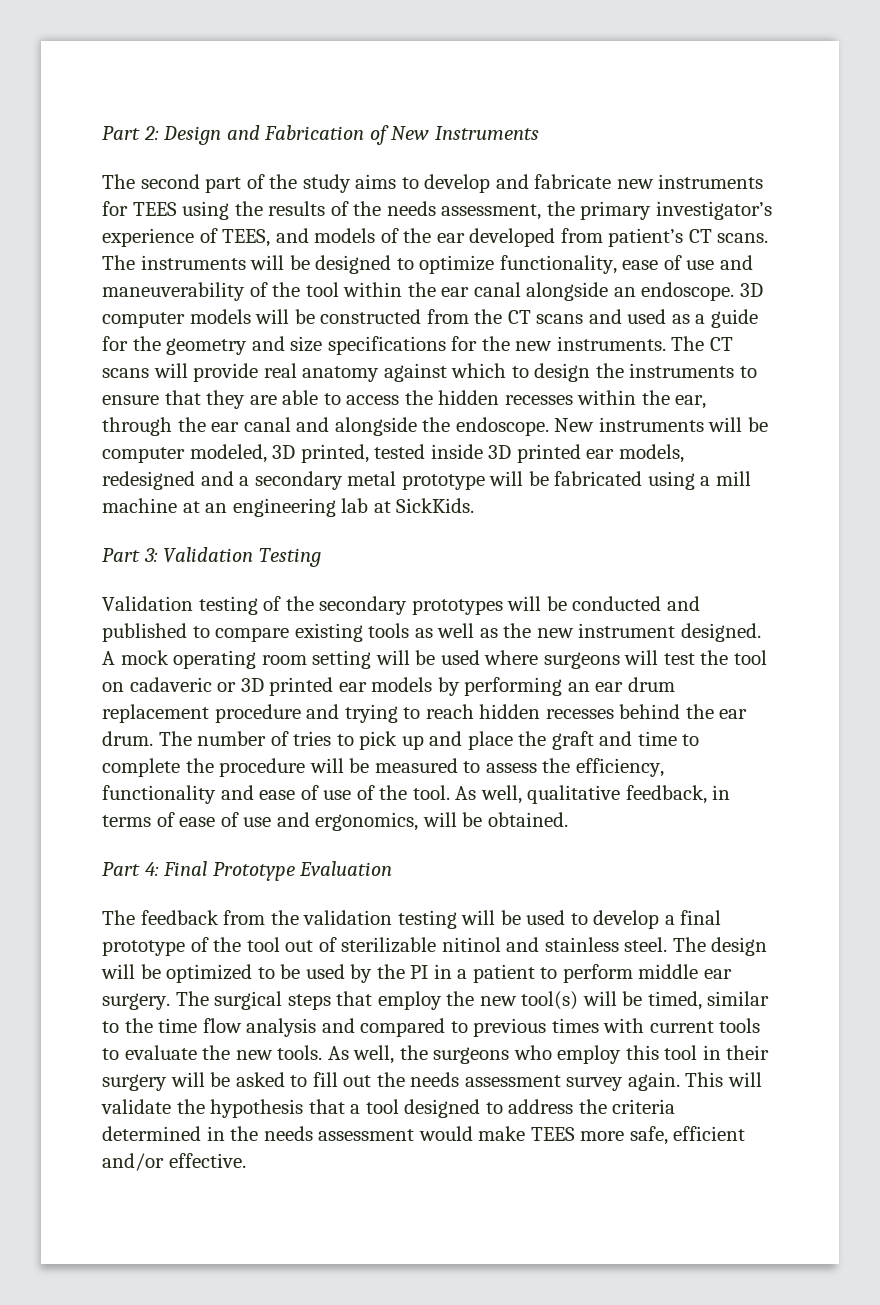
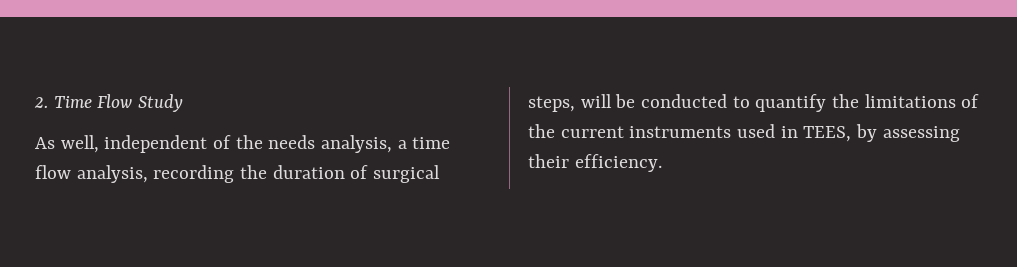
- Part 2: Design and Fabrication of New Instruments
- The second part of the study aims to develop and fabricate new instruments for TEES using the results of the needs assessment, the primary investigator’s experience of TEES, and models of the ear developed from patient’s CT scans. The instruments will be designed to optimize functionality, ease of use and maneuverability of the tool within the ear canal alongside an endoscope. 3D computer models will be constructed from the CT scans and used as a guide for the geometry and size specifications for the new instruments. The CT scans will provide real anatomy against which to design the instruments to ensure that they are able to access the hidden recesses within the ear, through the ear canal and alongside the endoscope. New instruments will be computer modeled, 3D printed, tested inside 3D printed ear models, redesigned and a secondary metal prototype will be fabricated using a mill machine at an engineering lab at SickKids.
- Part 3: Validation Testing
- Validation testing of the secondary prototypes will be conducted and published to compare existing tools as well as the new instrument designed. A mock operating room setting will be used where surgeons will test the tool on cadaveric or 3D printed ear models by performing an ear drum replacement procedure and trying to reach hidden recesses behind the ear drum. The number of tries to pick up and place the graft and time to complete the procedure will be measured to assess the efficiency, functionality and ease of use of the tool. As well, qualitative feedback, in terms of ease of use and ergonomics, will be obtained.
- Part 4: Final Prototype Evaluation
- The feedback from the validation testing will be used to develop a final prototype of the tool out of sterilizable nitinol and stainless steel. The design will be optimized to be used by the PI in a patient to perform middle ear surgery. The surgical steps that employ the new tool(s) will be timed, similar to the time flow analysis and compared to previous times with current tools to evaluate the new tools. As well, the surgeons who employ this tool in their surgery will be asked to fill out the needs assessment survey again. This will validate the hypothesis that a tool designed to address the criteria determined in the needs assessment would make TEES more safe, efficient and/or effective.
+ 2. Time Flow Study
+ As well, independent of the needs analysis, a time flow analysis, recording the duration of surgical steps, will be conducted to quantify the limitations of the current instruments used in TEES, by assessing their efficiency.

